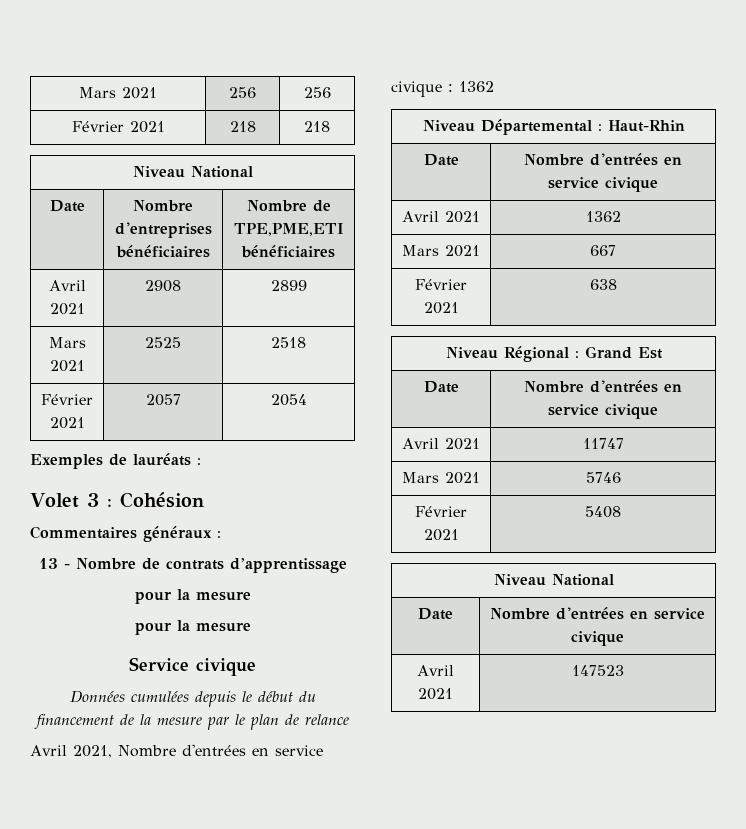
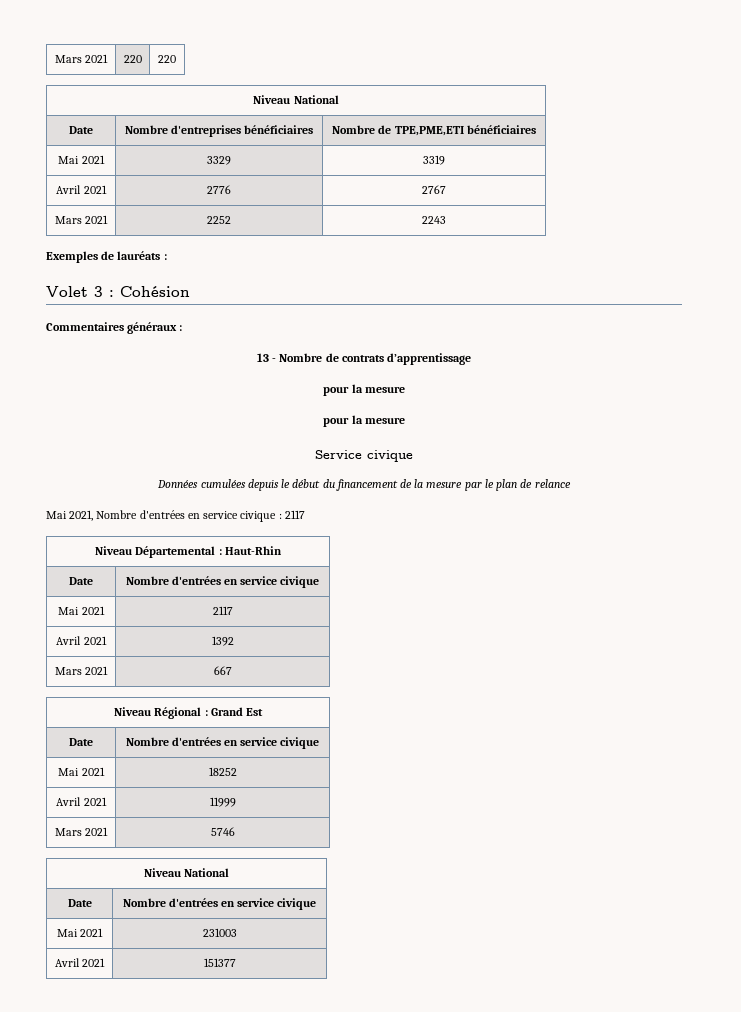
- Mars 2021 | 256 | 256
- Février 2021 | 218 | 218
+ Mars 2021 | 220 | 220
- Avril 2021 | 2908 | 2899
- Mars 2021 | 2525 | 2518
- Février 2021 | 2057 | 2054
+ Mai 2021 | 3329 | 3319
+ Avril 2021 | 2776 | 2767
+ Mars 2021 | 2252 | 2243
- Avril 2021, Nombre d'entrées en service civique : 1362
+ Mai 2021, Nombre d'entrées en service civique : 2117
- Avril 2021 | 1362
+ Mai 2021 | 2117
+ Avril 2021 | 1392
- Février 2021 | 638
- Avril 2021 | 11747
+ Mai 2021 | 18252
+ Avril 2021 | 11999
- Février 2021 | 5408
- Avril 2021 | 147523
+ Mai 2021 | 231003
+ Avril 2021 | 151377

